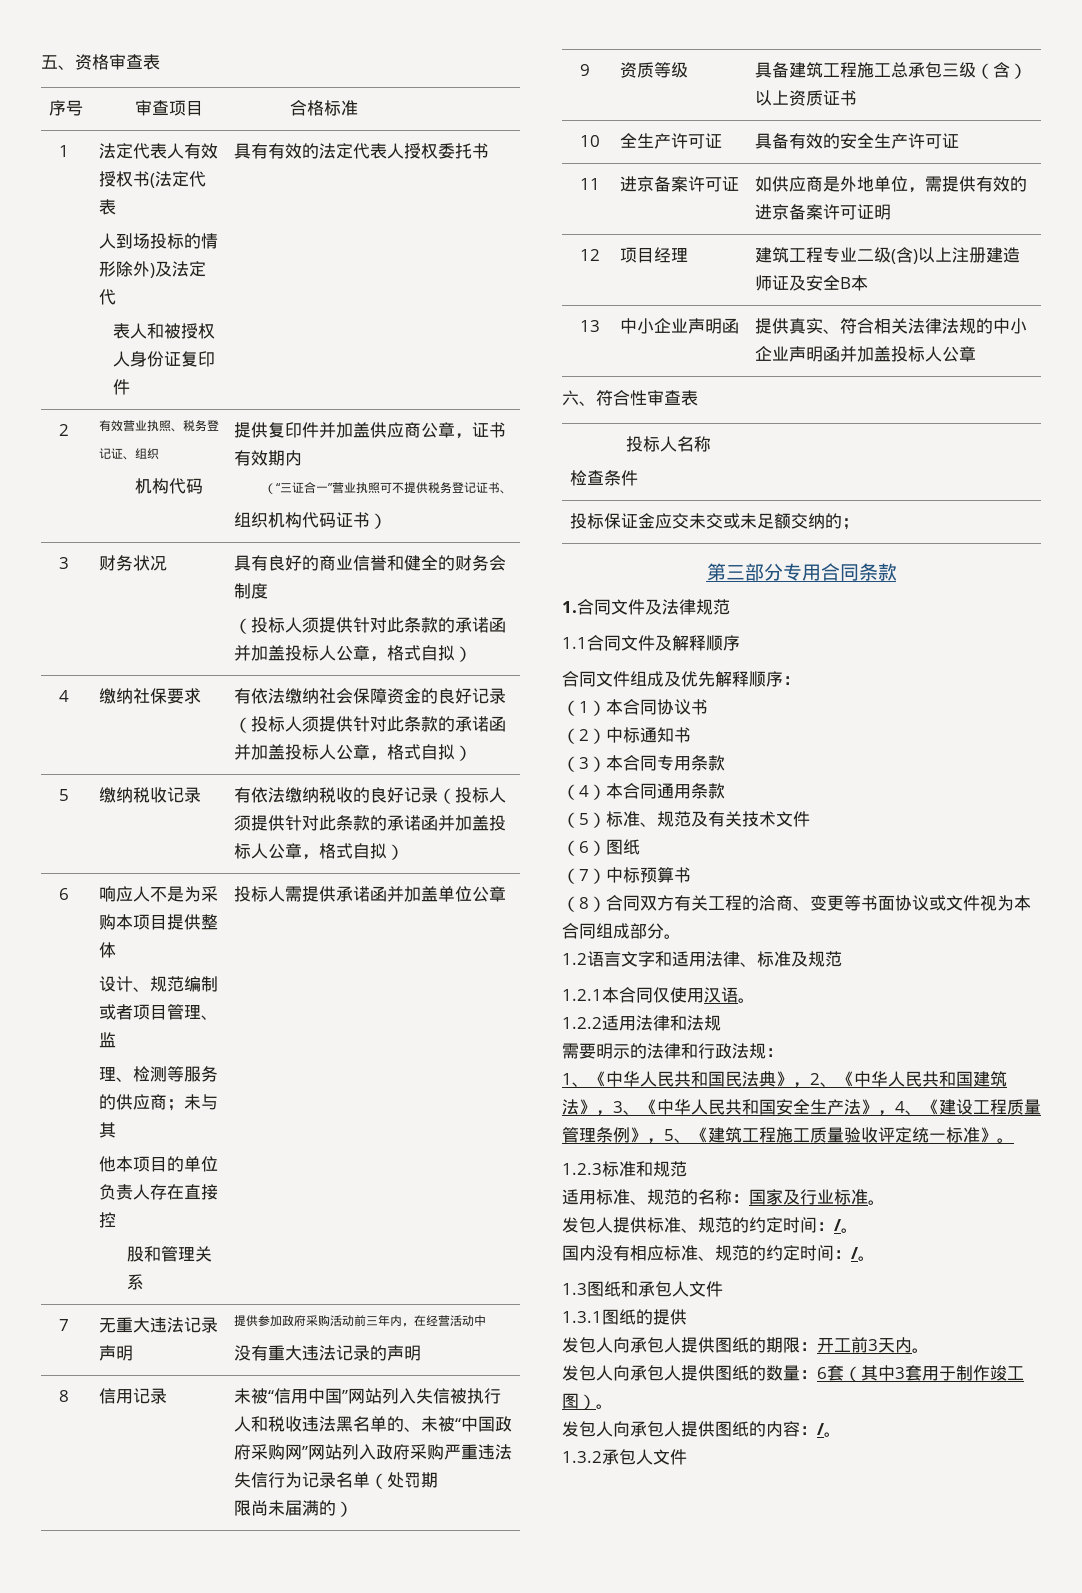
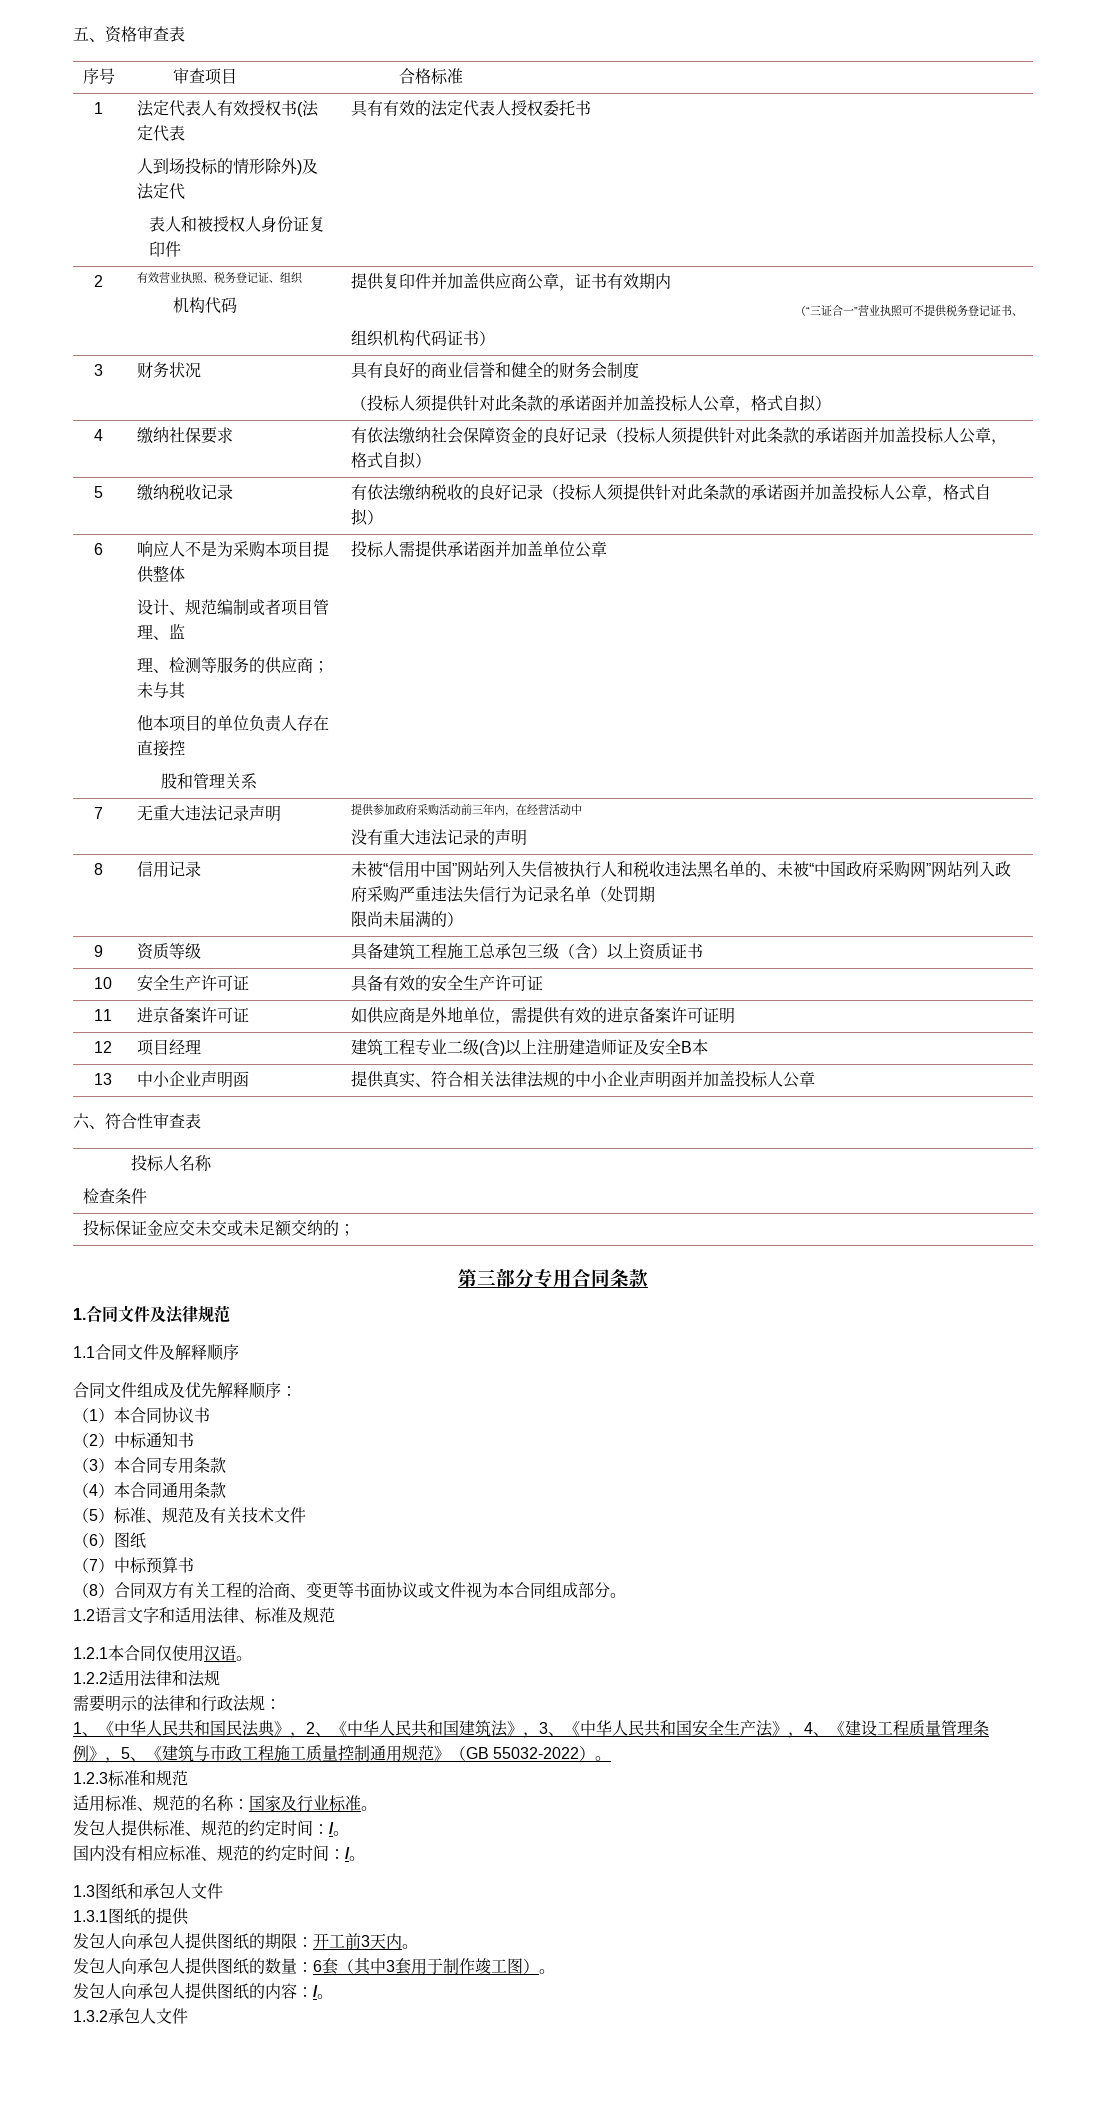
- 10 | 全生产许可证 | 具备有效的安全生产许可证
+ 10 | 安全生产许可证 | 具备有效的安全生产许可证
- 1、《中华人民共和国民法典》，2、《中华人民共和国建筑法》，3、《中华人民共和国安全生产法》，4、《建设工程质量管理条例》，5、《建筑工程施工质量验收评定统一标准》。
+ 1、《中华人民共和国民法典》，2、《中华人民共和国建筑法》，3、《中华人民共和国安全生产法》，4、《建设工程质量管理条例》，5、《建筑与市政工程施工质量控制通用规范》（GB 55032-2022）。

